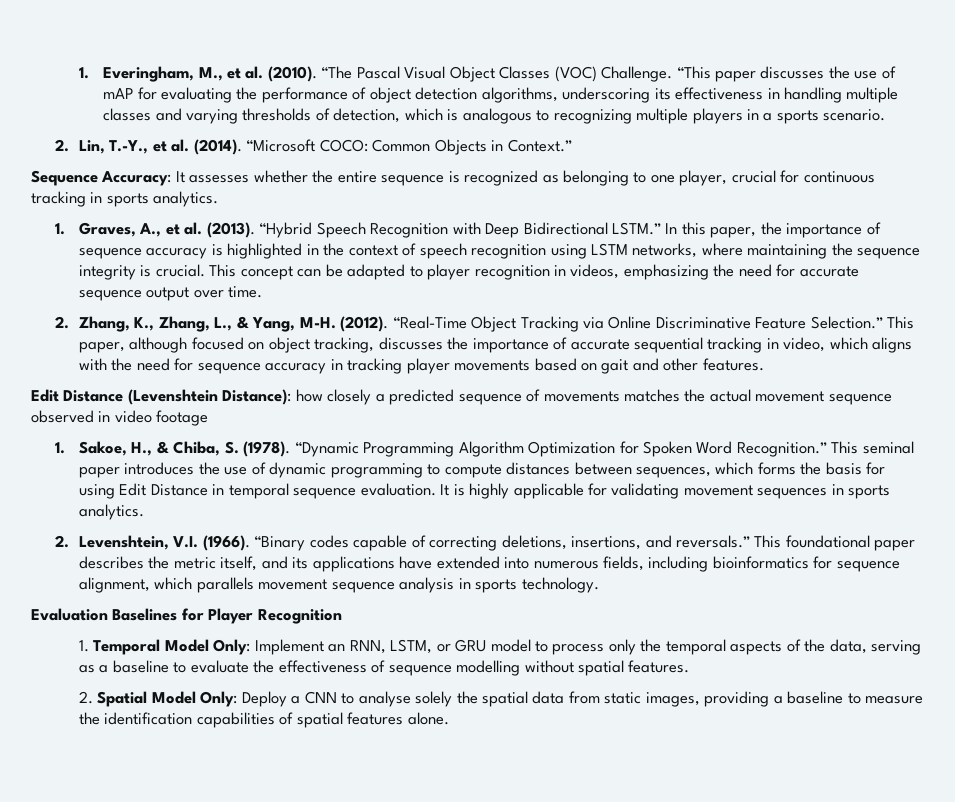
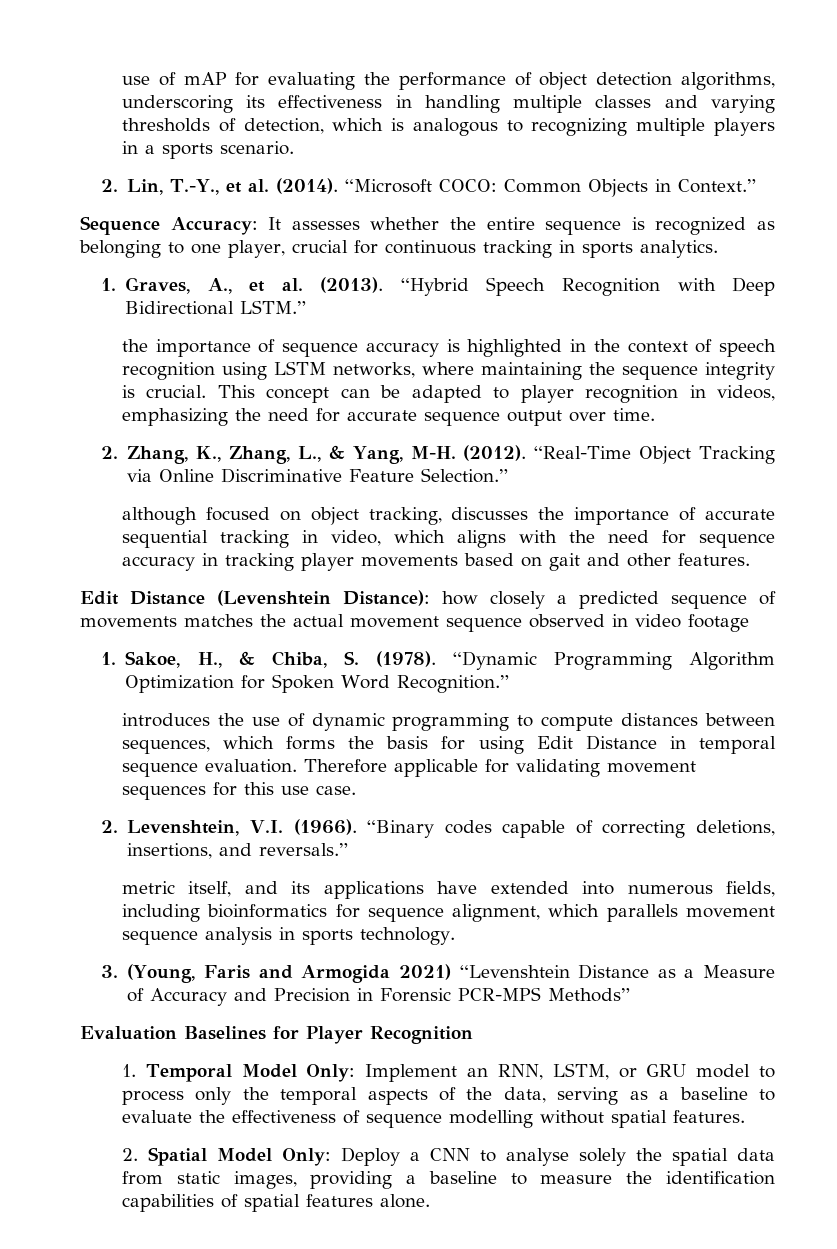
- 1. Everingham, M., et al. (2010). “The Pascal Visual Object Classes (VOC) Challenge. “This paper discusses the use of mAP for evaluating the performance of object detection algorithms, underscoring its effectiveness in handling multiple classes and varying thresholds of detection, which is analogous to recognizing multiple players in a sports scenario.
+ use of mAP for evaluating the performance of object detection algorithms, underscoring its effectiveness in handling multiple classes and varying thresholds of detection, which is analogous to recognizing multiple players in a sports scenario.
- “Hybrid Speech Recognition with Deep Bidirectional LSTM.” In this paper, the importance of sequence accuracy is highlighted in the context of speech recognition using LSTM networks, where maintaining the sequence integrity is crucial.
+ “Hybrid Speech Recognition with Deep Bidirectional LSTM.”
+ the importance of sequence accuracy is highlighted in the context of speech recognition using LSTM networks, where maintaining the sequence integrity is crucial.
- “Real-Time Object Tracking via Online Discriminative Feature Selection.” This paper, although focused on object tracking, discusses the importance of accurate sequential tracking in video, which aligns with the need for sequence accuracy in tracking player movements based on gait and other features.
+ “Real-Time Object Tracking via Online Discriminative Feature Selection.”
+ although focused on object tracking, discusses the importance of accurate sequential tracking in video, which aligns with the need for sequence accuracy in tracking player movements based on gait and other features.
- “Dynamic Programming Algorithm Optimization for Spoken Word Recognition.” This seminal paper introduces the use of dynamic programming to compute distances between sequences, which forms the basis for using Edit Distance in temporal sequence evaluation.
+ “Dynamic Programming Algorithm Optimization for Spoken Word Recognition.”
+ introduces the use of dynamic programming to compute distances between sequences, which forms the basis for using Edit Distance in temporal sequence evaluation.
- It is highly applicable for validating movement sequences in sports analytics.
+ Therefore applicable for validating movement sequences for this use case.
- “Binary codes capable of correcting deletions, insertions, and reversals.” This foundational paper describes the metric itself, and its applications have extended into numerous fields, including bioinformatics for sequence alignment, which parallels movement sequence analysis in sports technology.
+ “Binary codes capable of correcting deletions, insertions, and reversals.”
+ metric itself, and its applications have extended into numerous fields, including bioinformatics for sequence alignment, which parallels movement sequence analysis in sports technology.
+ 3. (Young, Faris and Armogida 2021) “Levenshtein Distance as a Measure of Accuracy and Precision in Forensic PCR-MPS Methods”

